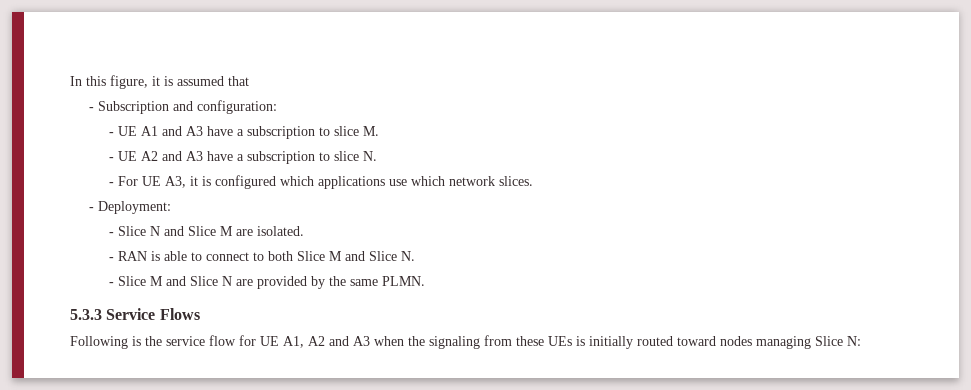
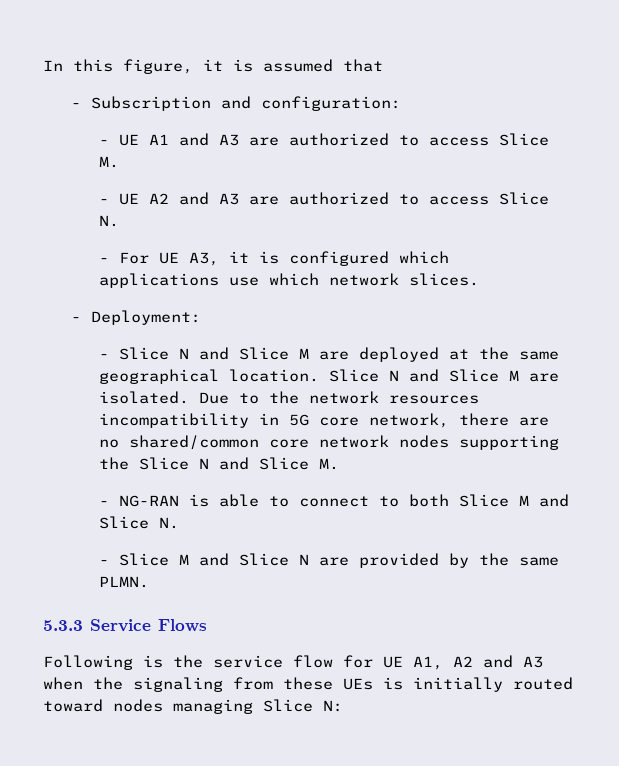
- - UE A1 and A3 have a subscription to slice M.
+ - UE A1 and A3 are authorized to access Slice M.
- - UE A2 and A3 have a subscription to slice N.
+ - UE A2 and A3 are authorized to access Slice N.
- - Slice N and Slice M are isolated.
- - RAN is able to connect to both Slice M and Slice N.
+ - Slice N and Slice M are deployed at the same geographical location. Slice N and Slice M are isolated. Due to the network resources incompatibility in 5G core network, there are no shared/common core network nodes supporting the Slice N and Slice M.
+ - NG-RAN is able to connect to both Slice M and Slice N.

